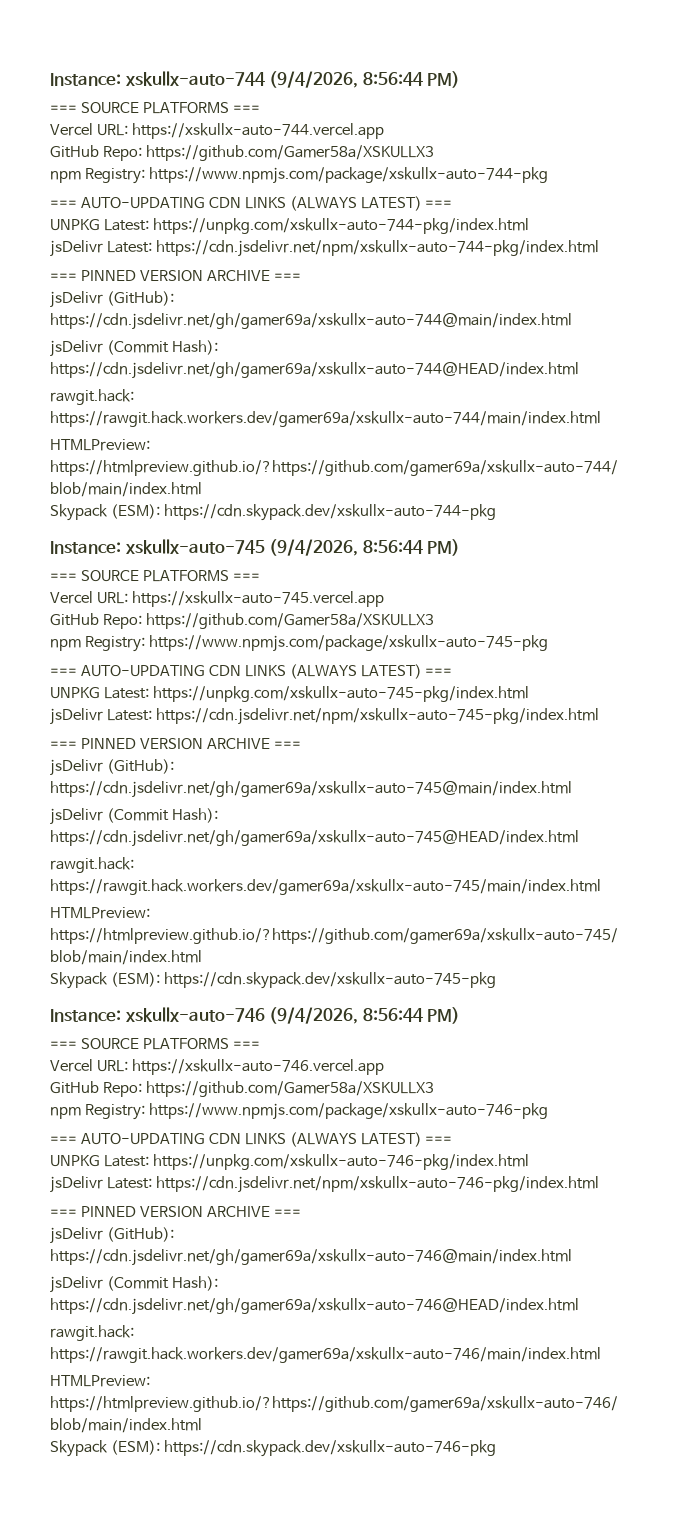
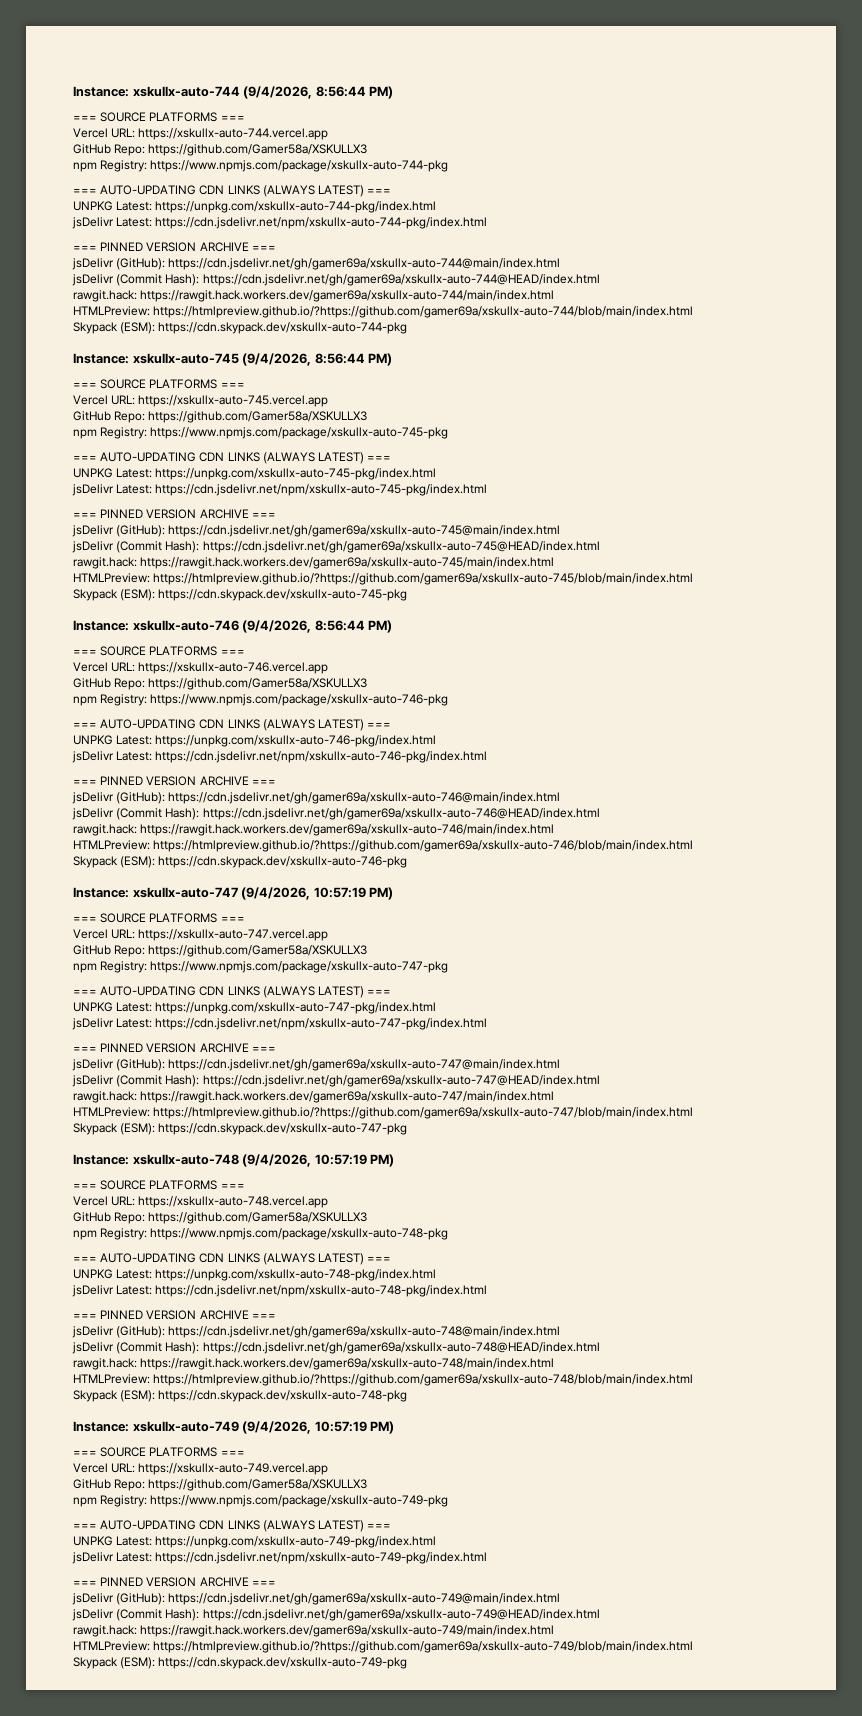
+ Instance: xskullx-auto-747 (9/4/2026, 10:57:19 PM)
+ === SOURCE PLATFORMS ===
+ Vercel URL: https://xskullx-auto-747.vercel.app
+ GitHub Repo: https://github.com/Gamer58a/XSKULLX3
+ npm Registry: https://www.npmjs.com/package/xskullx-auto-747-pkg
+ === AUTO-UPDATING CDN LINKS (ALWAYS LATEST) ===
+ UNPKG Latest: https://unpkg.com/xskullx-auto-747-pkg/index.html
+ jsDelivr Latest: https://cdn.jsdelivr.net/npm/xskullx-auto-747-pkg/index.html
+ === PINNED VERSION ARCHIVE ===
+ jsDelivr (GitHub): https://cdn.jsdelivr.net/gh/gamer69a/xskullx-auto-747@main/index.html
+ jsDelivr (Commit Hash): https://cdn.jsdelivr.net/gh/gamer69a/xskullx-auto-747@HEAD/index.html
+ rawgit.hack: https://rawgit.hack.workers.dev/gamer69a/xskullx-auto-747/main/index.html
+ HTMLPreview: https://htmlpreview.github.io/?https://github.com/gamer69a/xskullx-auto-747/blob/main/index.html
+ Skypack (ESM): https://cdn.skypack.dev/xskullx-auto-747-pkg
+ Instance: xskullx-auto-748 (9/4/2026, 10:57:19 PM)
+ === SOURCE PLATFORMS ===
+ Vercel URL: https://xskullx-auto-748.vercel.app
+ GitHub Repo: https://github.com/Gamer58a/XSKULLX3
+ npm Registry: https://www.npmjs.com/package/xskullx-auto-748-pkg
+ === AUTO-UPDATING CDN LINKS (ALWAYS LATEST) ===
+ UNPKG Latest: https://unpkg.com/xskullx-auto-748-pkg/index.html
+ jsDelivr Latest: https://cdn.jsdelivr.net/npm/xskullx-auto-748-pkg/index.html
+ === PINNED VERSION ARCHIVE ===
+ jsDelivr (GitHub): https://cdn.jsdelivr.net/gh/gamer69a/xskullx-auto-748@main/index.html
+ jsDelivr (Commit Hash): https://cdn.jsdelivr.net/gh/gamer69a/xskullx-auto-748@HEAD/index.html
+ rawgit.hack: https://rawgit.hack.workers.dev/gamer69a/xskullx-auto-748/main/index.html
+ HTMLPreview: https://htmlpreview.github.io/?https://github.com/gamer69a/xskullx-auto-748/blob/main/index.html
+ Skypack (ESM): https://cdn.skypack.dev/xskullx-auto-748-pkg
+ Instance: xskullx-auto-749 (9/4/2026, 10:57:19 PM)
+ === SOURCE PLATFORMS ===
+ Vercel URL: https://xskullx-auto-749.vercel.app
+ GitHub Repo: https://github.com/Gamer58a/XSKULLX3
+ npm Registry: https://www.npmjs.com/package/xskullx-auto-749-pkg
+ === AUTO-UPDATING CDN LINKS (ALWAYS LATEST) ===
+ UNPKG Latest: https://unpkg.com/xskullx-auto-749-pkg/index.html
+ jsDelivr Latest: https://cdn.jsdelivr.net/npm/xskullx-auto-749-pkg/index.html
+ === PINNED VERSION ARCHIVE ===
+ jsDelivr (GitHub): https://cdn.jsdelivr.net/gh/gamer69a/xskullx-auto-749@main/index.html
+ jsDelivr (Commit Hash): https://cdn.jsdelivr.net/gh/gamer69a/xskullx-auto-749@HEAD/index.html
+ rawgit.hack: https://rawgit.hack.workers.dev/gamer69a/xskullx-auto-749/main/index.html
+ HTMLPreview: https://htmlpreview.github.io/?https://github.com/gamer69a/xskullx-auto-749/blob/main/index.html
+ Skypack (ESM): https://cdn.skypack.dev/xskullx-auto-749-pkg

